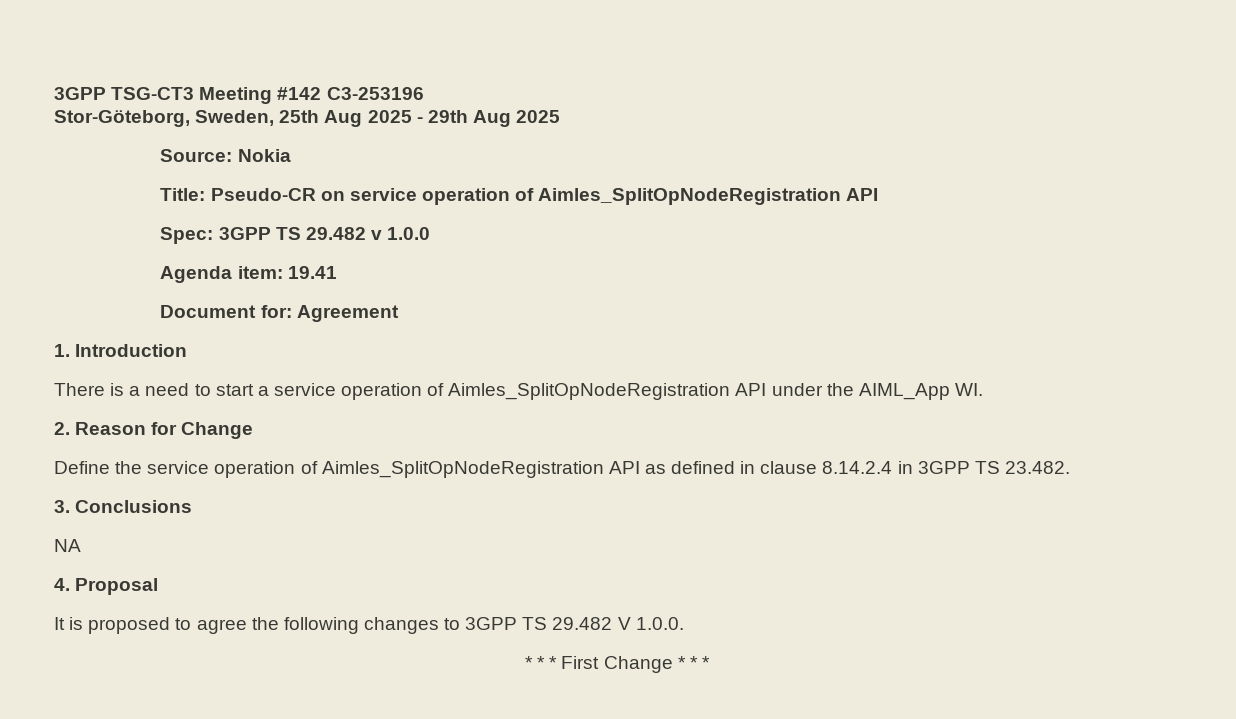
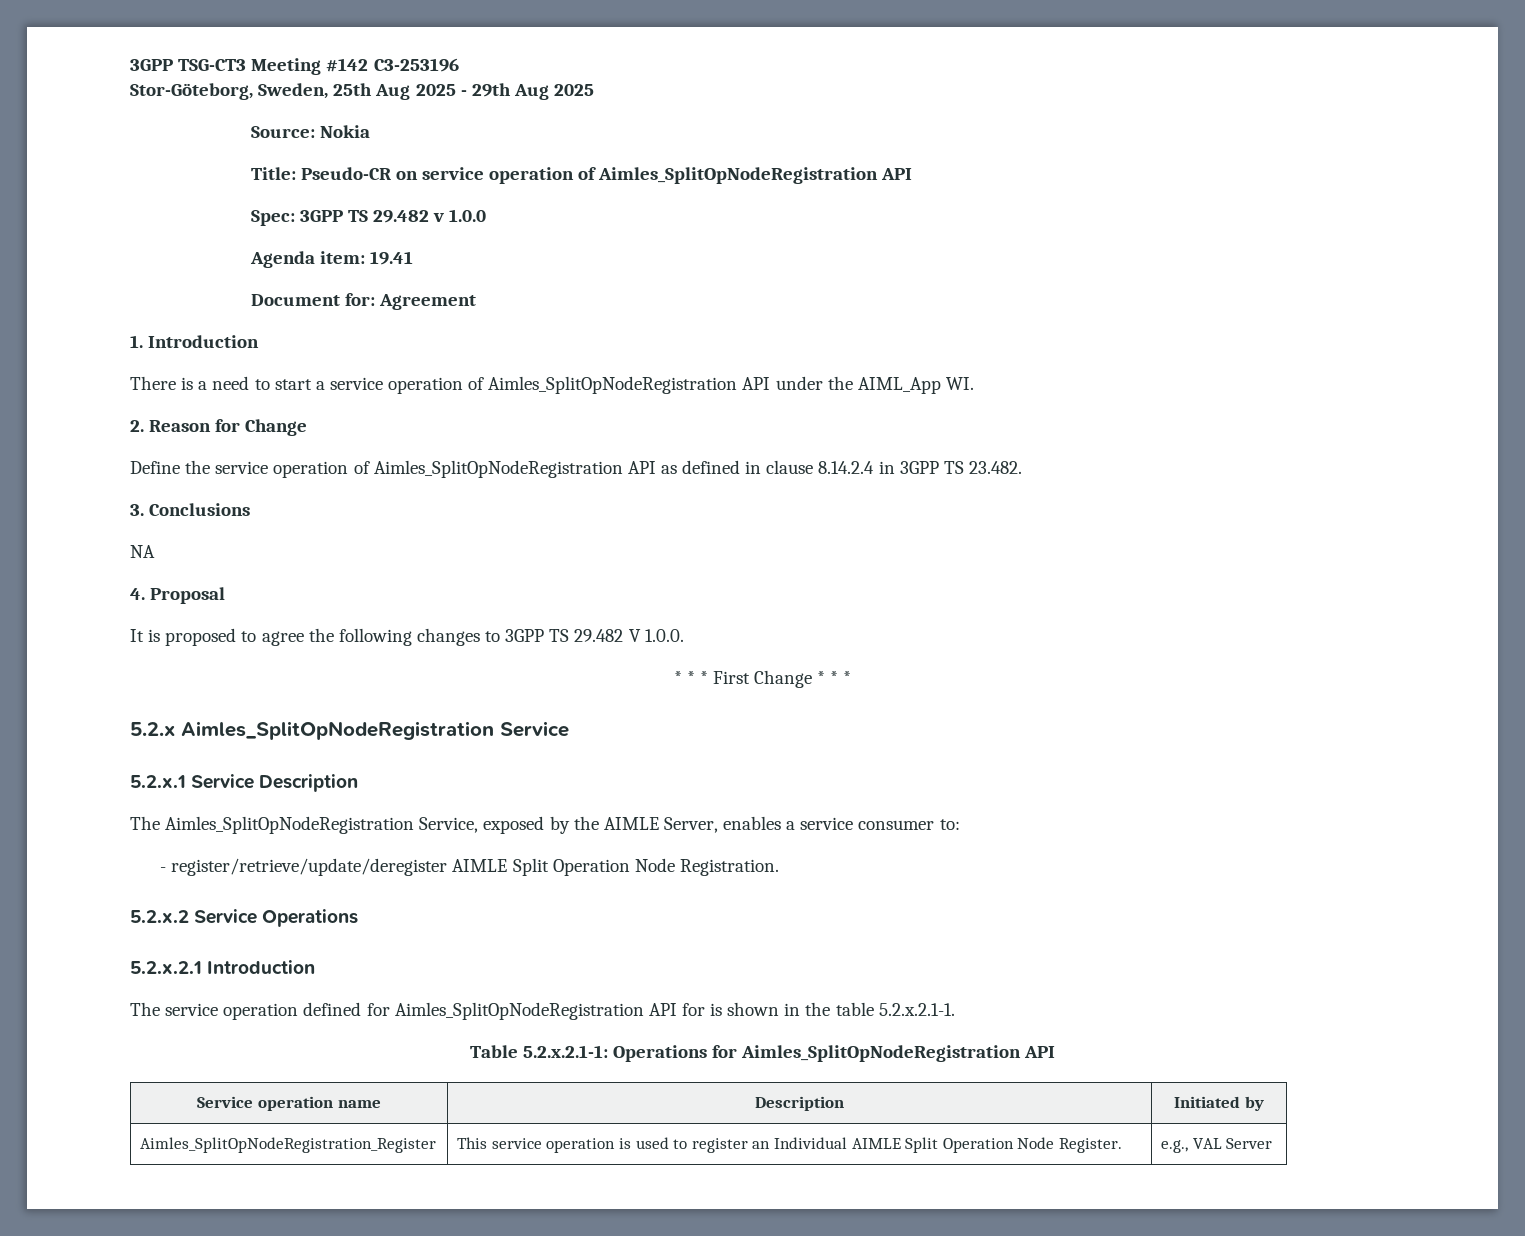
+ 5.2.x Aimles_SplitOpNodeRegistration Service
+ 5.2.x.1 Service Description
+ The Aimles_SplitOpNodeRegistration Service, exposed by the AIMLE Server, enables a service consumer to:
+ - register/retrieve/update/deregister AIMLE Split Operation Node Registration.
+ 5.2.x.2 Service Operations
+ 5.2.x.2.1 Introduction
+ The service operation defined for Aimles_SplitOpNodeRegistration API for is shown in the table 5.2.x.2.1-1.
+ Table 5.2.x.2.1-1: Operations for Aimles_SplitOpNodeRegistration API
+ Service operation name | Description | Initiated by
+ Aimles_SplitOpNodeRegistration_Register | This service operation is used to register an Individual AIMLE Split Operation Node Register. | e.g., VAL Server

